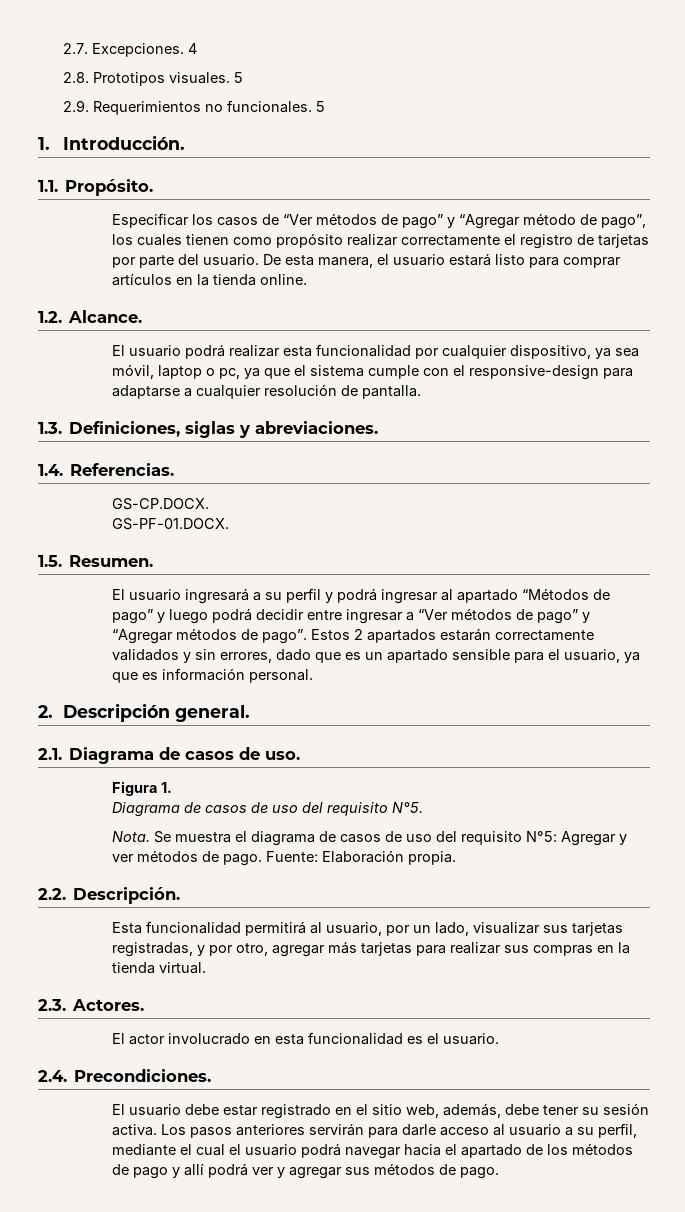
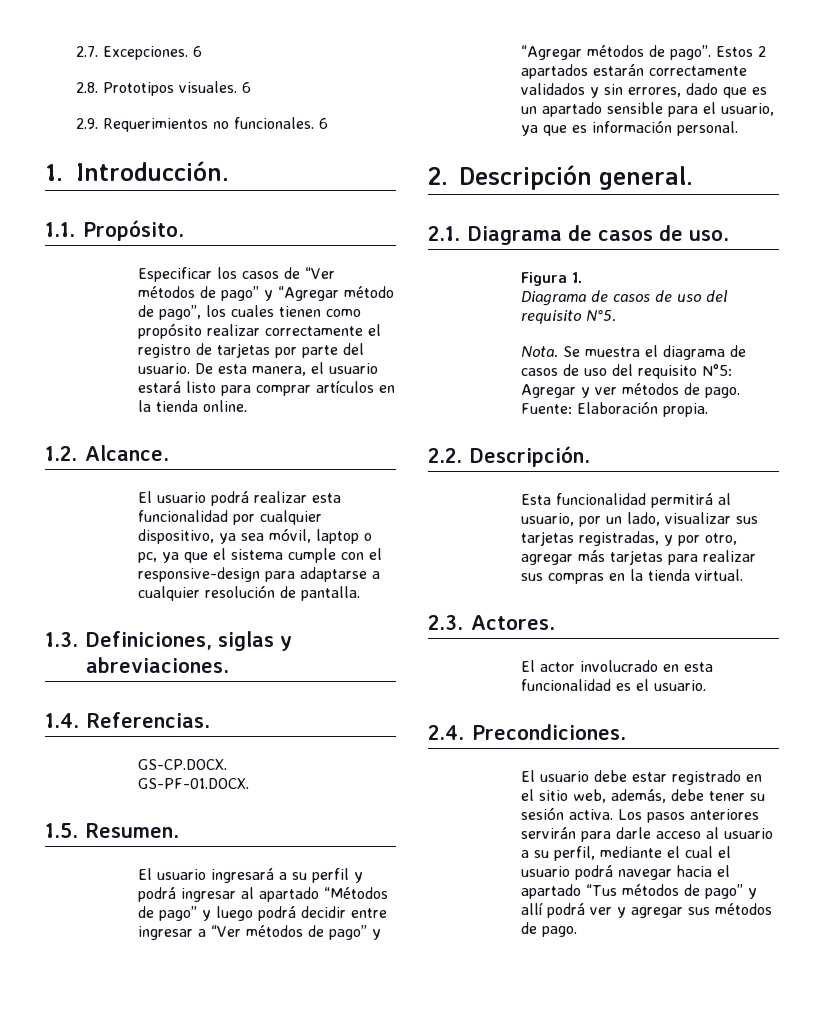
- 2.7. Excepciones. 4
+ 2.7. Excepciones. 6
- 2.8. Prototipos visuales. 5
+ 2.8. Prototipos visuales. 6
- 2.9. Requerimientos no funcionales. 5
+ 2.9. Requerimientos no funcionales. 6
- Los pasos anteriores servirán para darle acceso al usuario a su perfil, mediante el cual el usuario podrá navegar hacia el apartado de los métodos de pago y allí podrá ver y agregar sus métodos de pago.
+ Los pasos anteriores servirán para darle acceso al usuario a su perfil, mediante el cual el usuario podrá navegar hacia el apartado “Tus métodos de pago” y allí podrá ver y agregar sus métodos de pago.

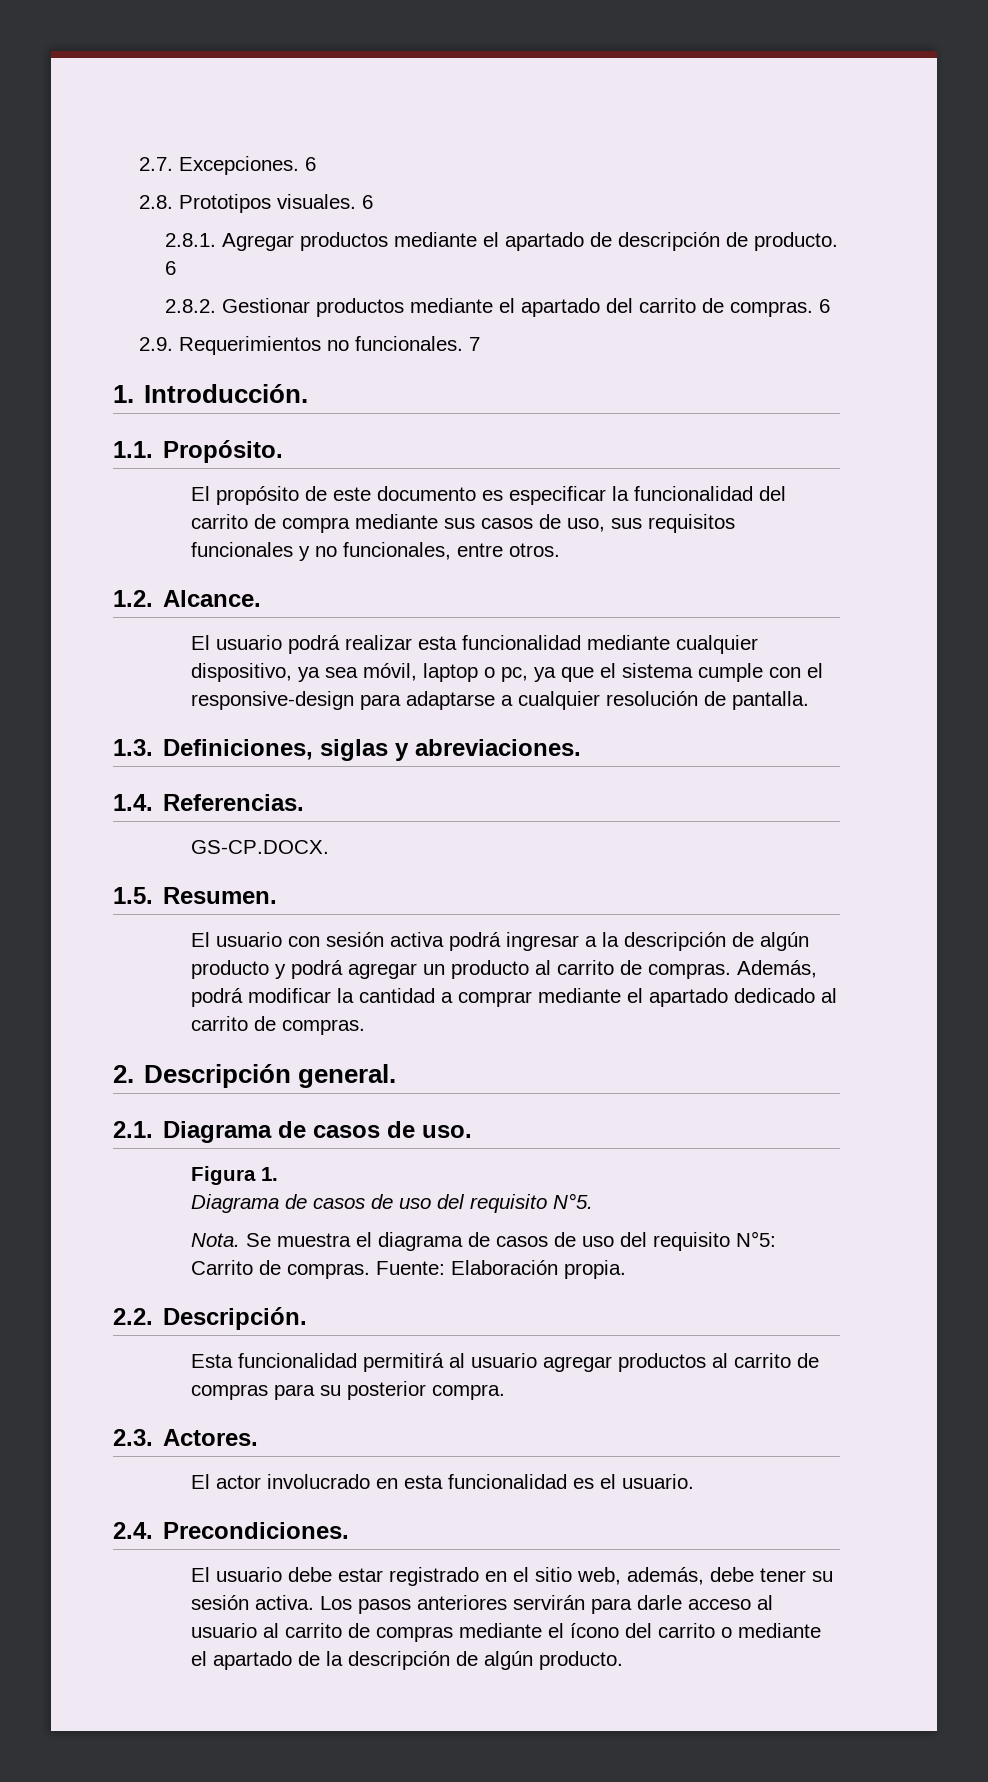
+ 2.8.1. Agregar productos mediante el apartado de descripción de producto. 6
+ 2.8.2. Gestionar productos mediante el apartado del carrito de compras. 6
- 2.9. Requerimientos no funcionales. 6
+ 2.9. Requerimientos no funcionales. 7
- Especificar los casos de “Ver métodos de pago” y “Agregar método de pago”, los cuales tienen como propósito realizar correctamente el registro de tarjetas por parte del usuario. De esta manera, el usuario estará listo para comprar artículos en la tienda online.
+ El propósito de este documento es especificar la funcionalidad del carrito de compra mediante sus casos de uso, sus requisitos funcionales y no funcionales, entre otros.
- El usuario podrá realizar esta funcionalidad por cualquier dispositivo, ya sea móvil, laptop o pc, ya que el sistema cumple con el responsive-design para adaptarse a cualquier resolución de pantalla.
+ El usuario podrá realizar esta funcionalidad mediante cualquier dispositivo, ya sea móvil, laptop o pc, ya que el sistema cumple con el responsive-design para adaptarse a cualquier resolución de pantalla.
- GS-PF-01.DOCX.
- El usuario ingresará a su perfil y podrá ingresar al apartado “Métodos de pago” y luego podrá decidir entre ingresar a “Ver métodos de pago” y “Agregar métodos de pago”. Estos 2 apartados estarán correctamente validados y sin errores, dado que es un apartado sensible para el usuario, ya que es información personal.
+ El usuario con sesión activa podrá ingresar a la descripción de algún producto y podrá agregar un producto al carrito de compras. Además, podrá modificar la cantidad a comprar mediante el apartado dedicado al carrito de compras.
- Se muestra el diagrama de casos de uso del requisito N°5: Agregar y ver métodos de pago.
+ Se muestra el diagrama de casos de uso del requisito N°5: Carrito de compras.
- Esta funcionalidad permitirá al usuario, por un lado, visualizar sus tarjetas registradas, y por otro, agregar más tarjetas para realizar sus compras en la tienda virtual.
+ Esta funcionalidad permitirá al usuario agregar productos al carrito de compras para su posterior compra.
- Los pasos anteriores servirán para darle acceso al usuario a su perfil, mediante el cual el usuario podrá navegar hacia el apartado “Tus métodos de pago” y allí podrá ver y agregar sus métodos de pago.
+ Los pasos anteriores servirán para darle acceso al usuario al carrito de compras mediante el ícono del carrito o mediante el apartado de la descripción de algún producto.

